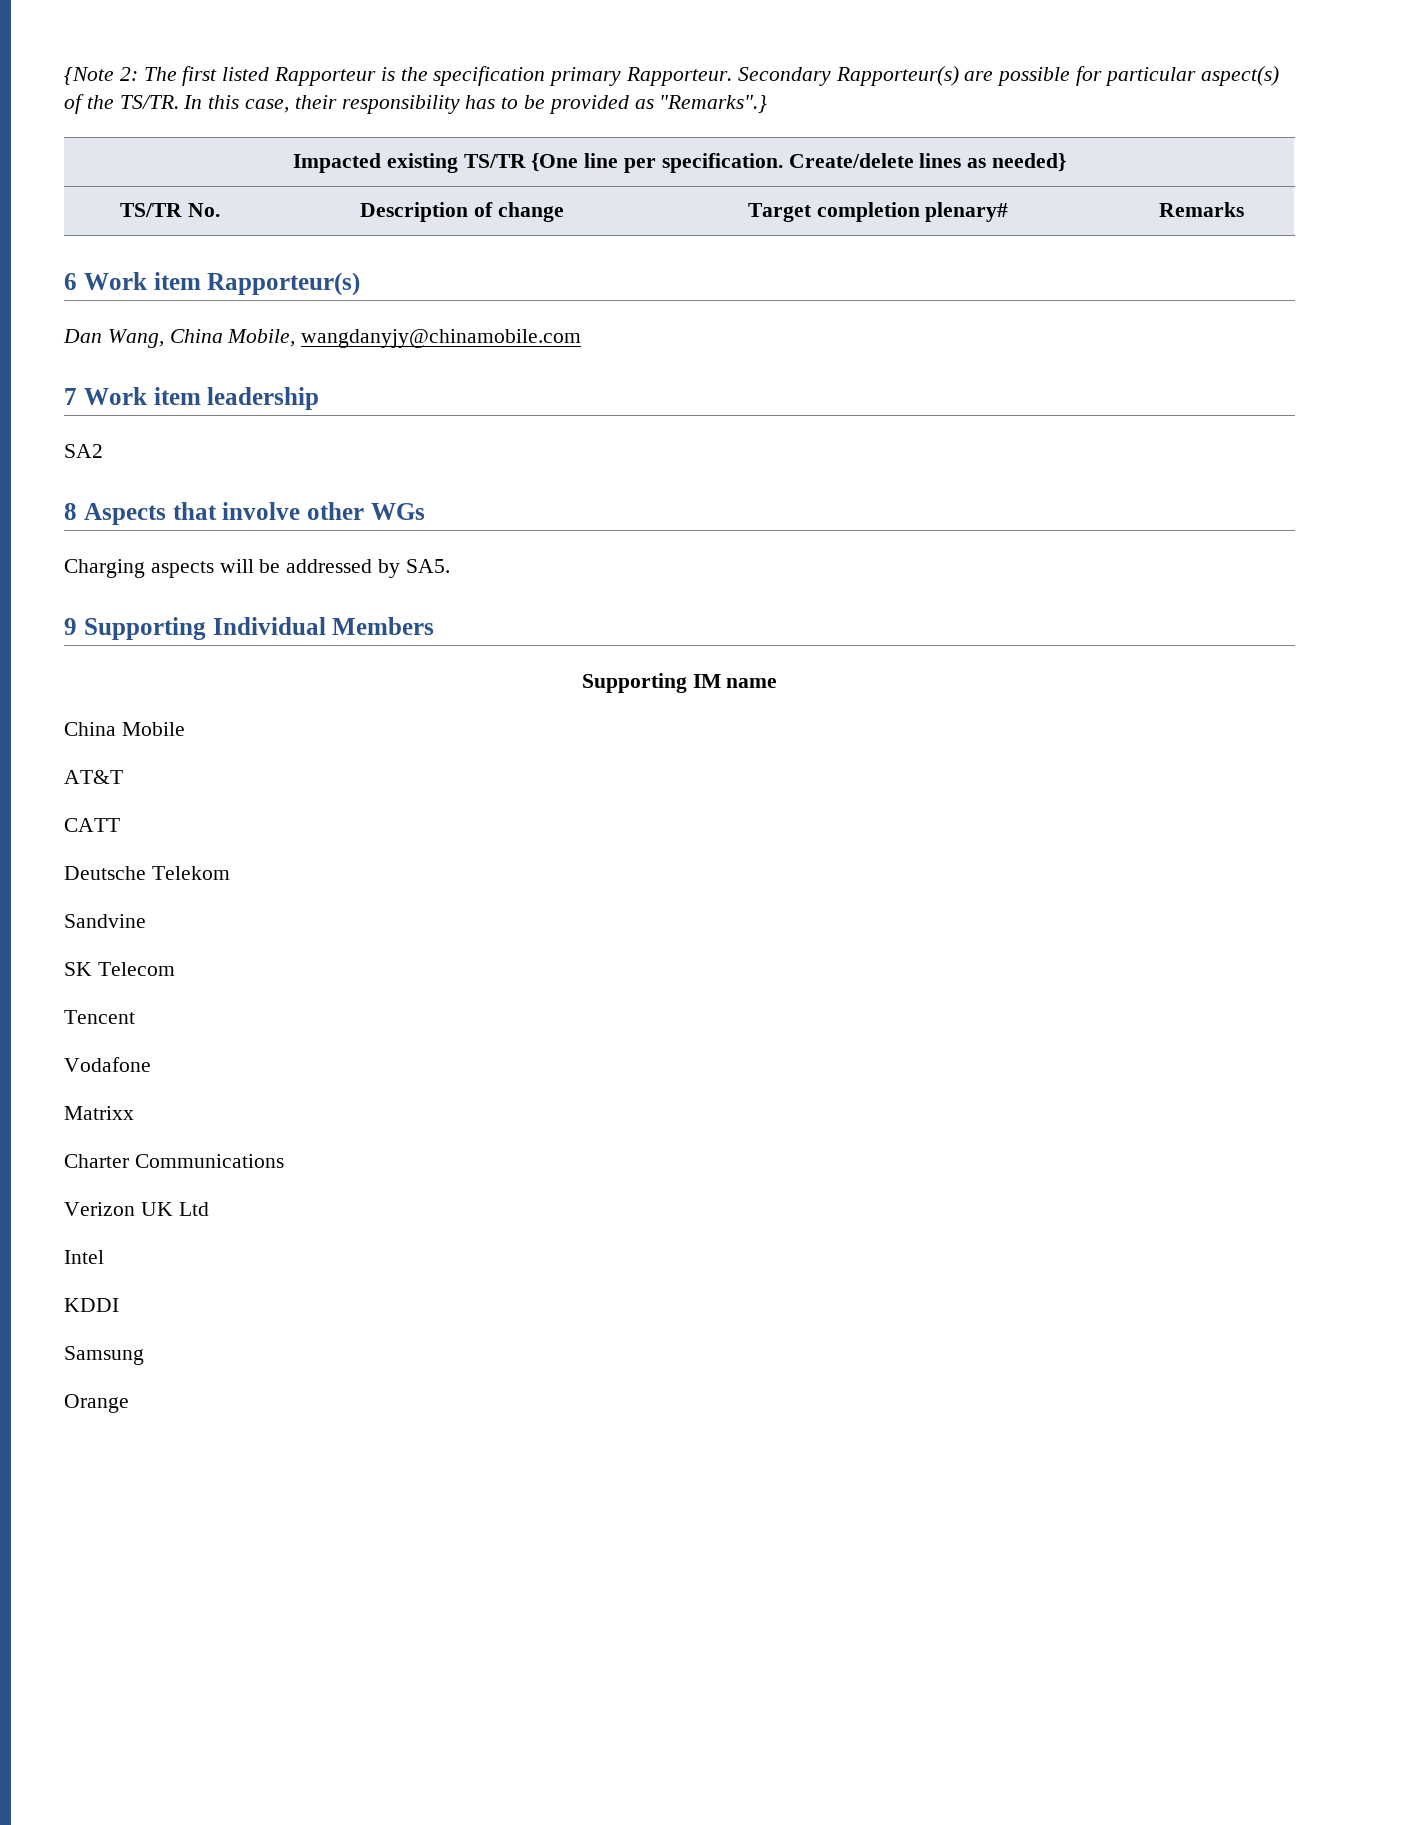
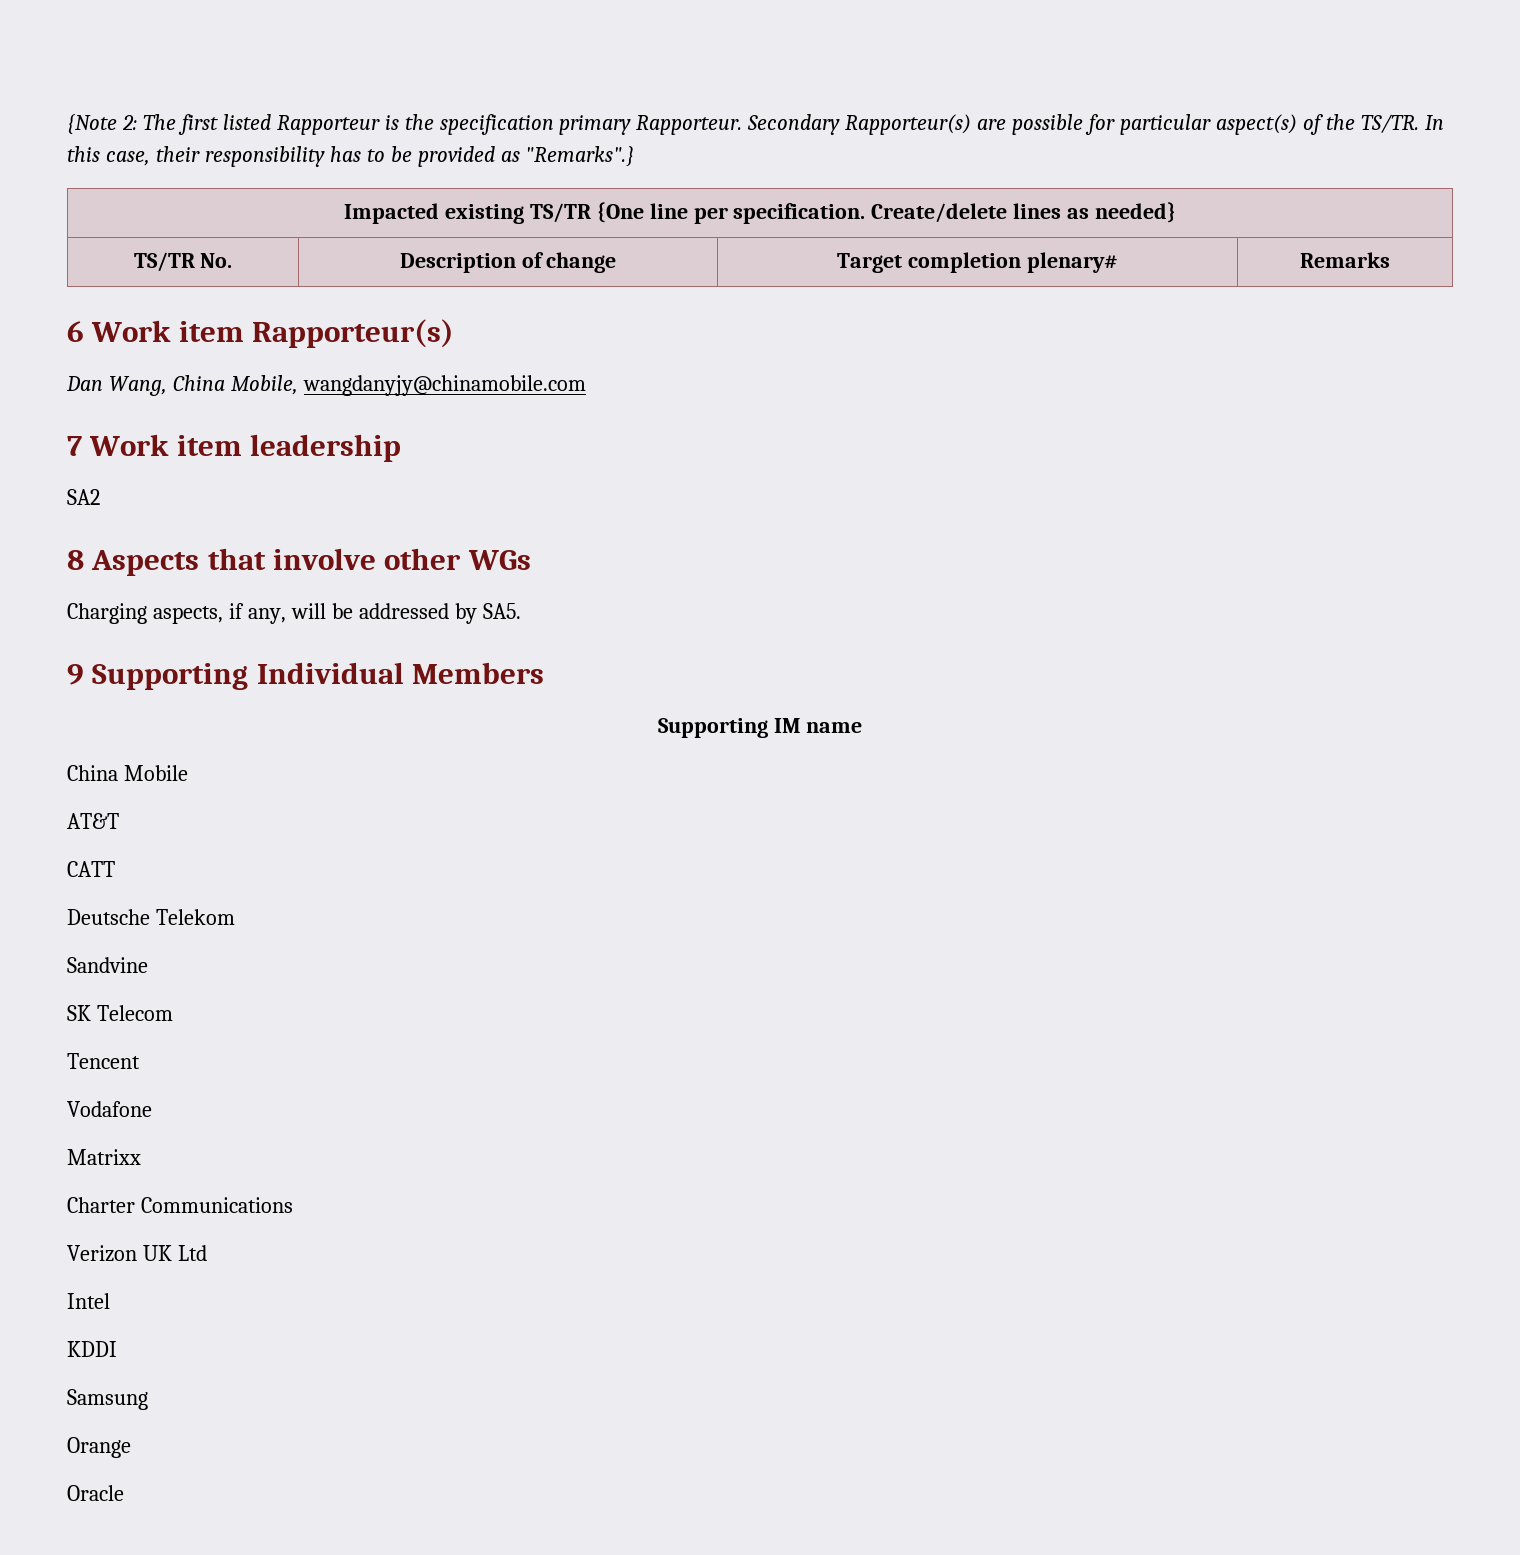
- Charging aspects will be addressed by SA5.
+ Charging aspects, if any, will be addressed by SA5.
+ Oracle

